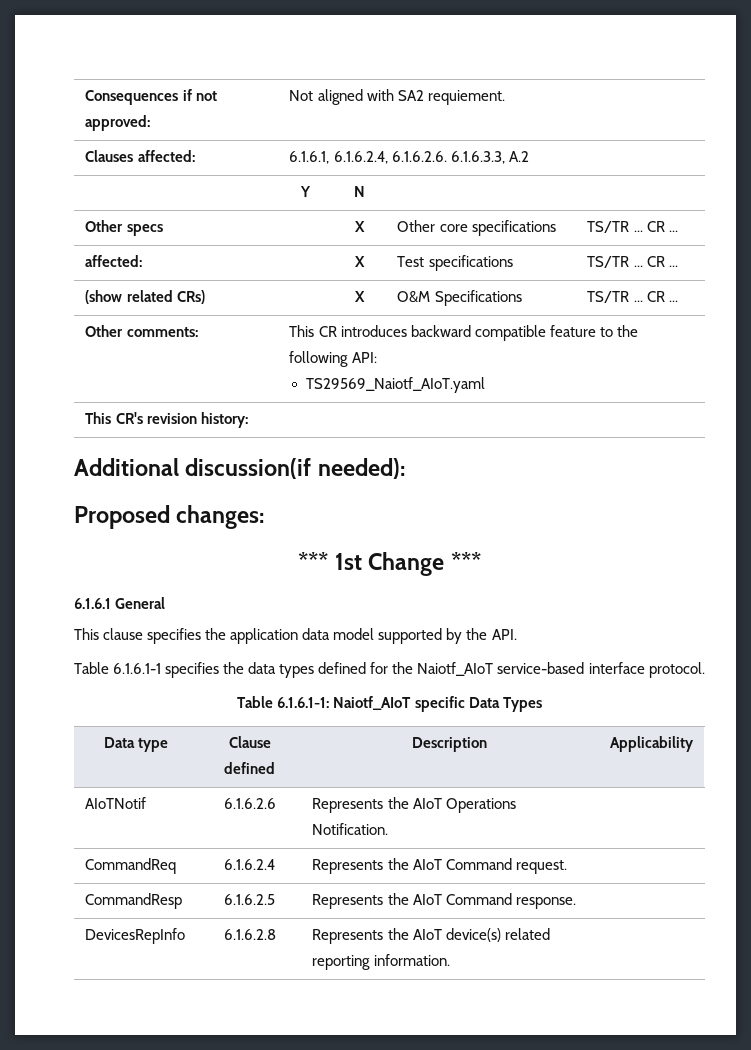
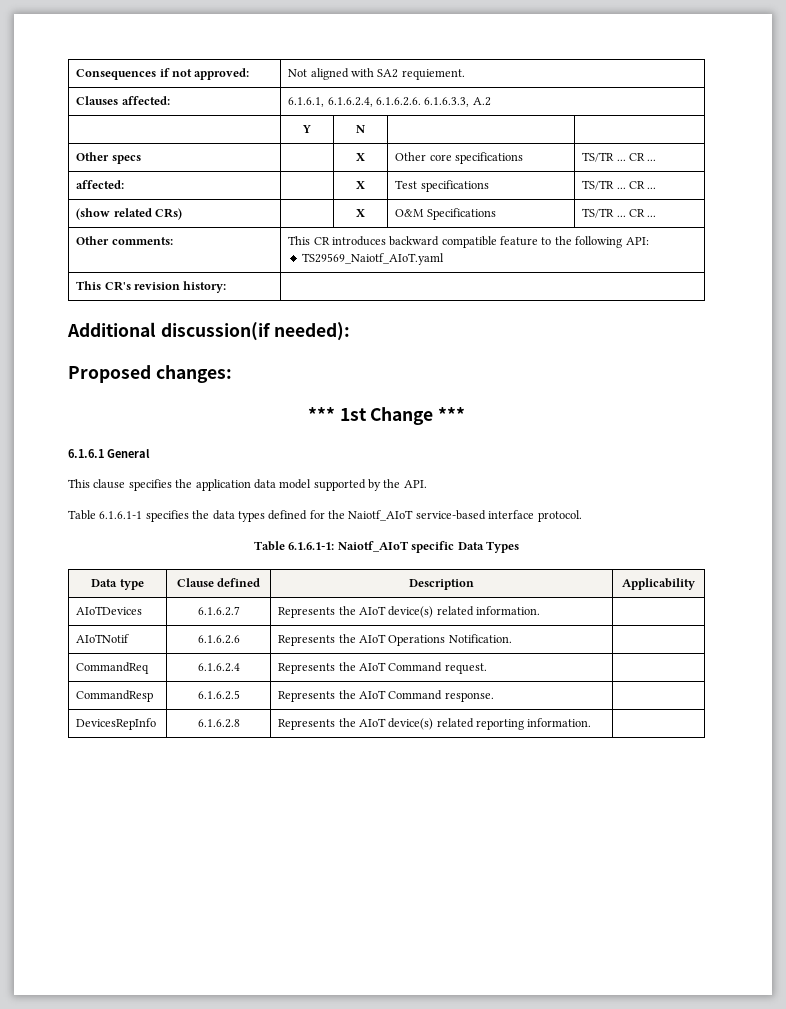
+ AIoTDevices | 6.1.6.2.7 | Represents the AIoT device(s) related information. |

